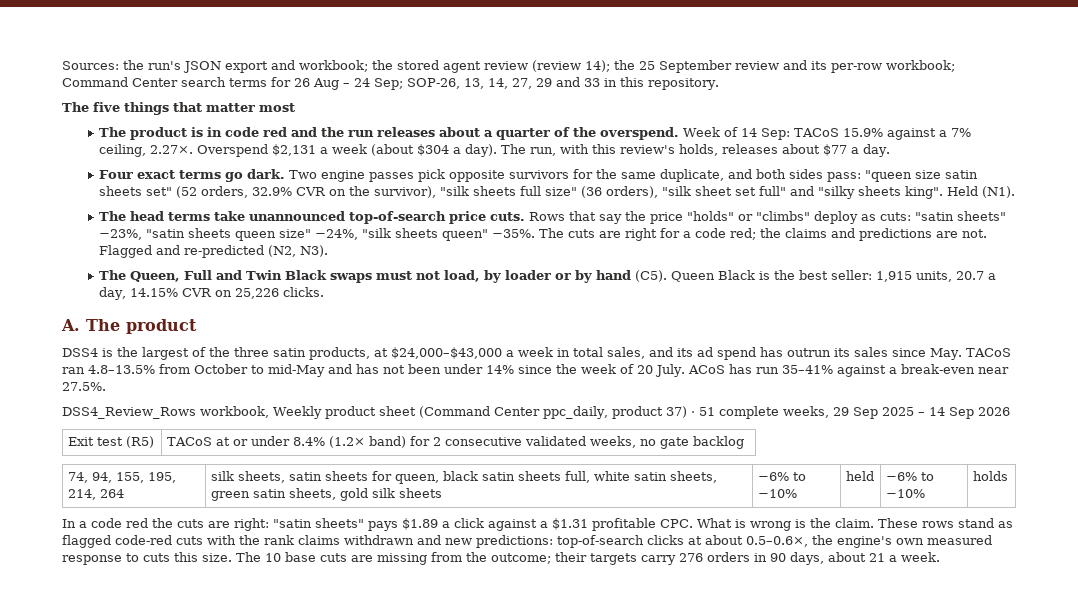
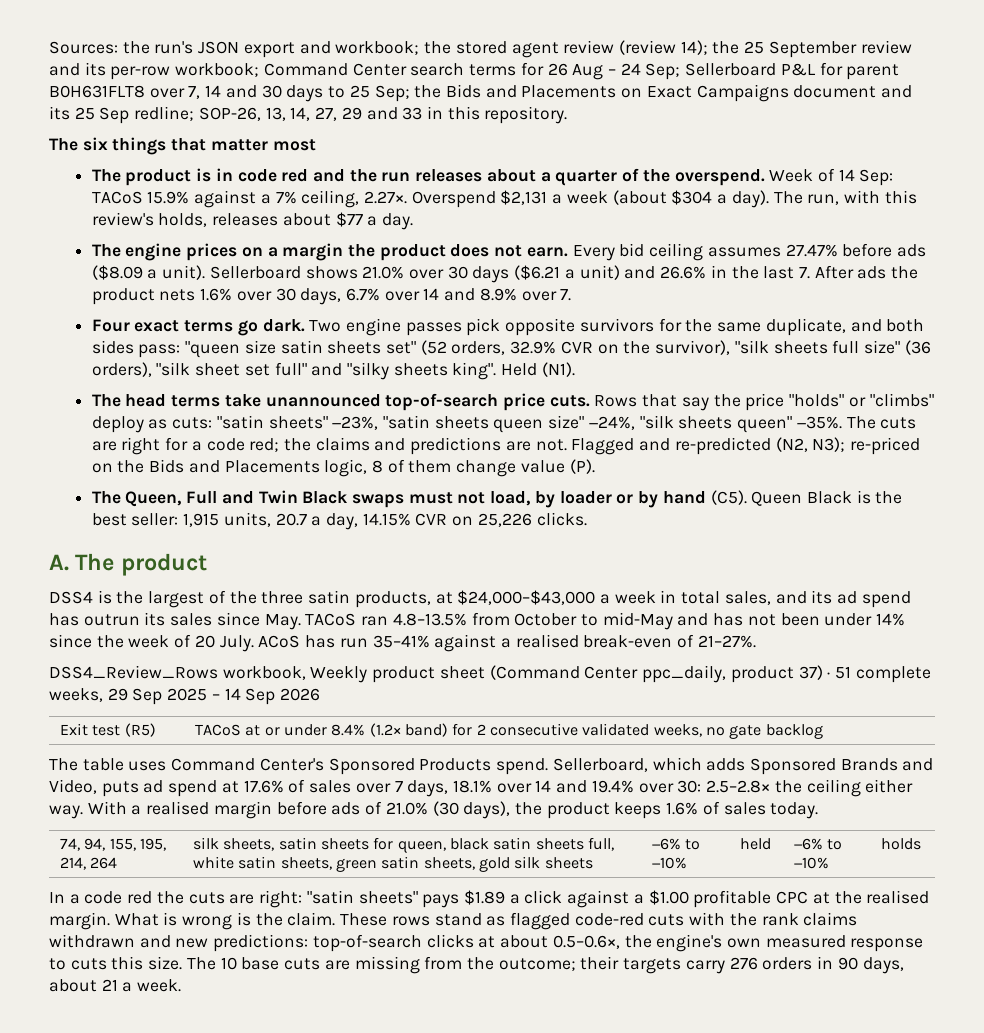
- Sources: the run's JSON export and workbook; the stored agent review (review 14); the 25 September review and its per-row workbook; Command Center search terms for 26 Aug – 24 Sep; SOP-26, 13, 14, 27, 29 and 33 in this repository.
+ Sources: the run's JSON export and workbook; the stored agent review (review 14); the 25 September review and its per-row workbook; Command Center search terms for 26 Aug – 24 Sep; Sellerboard P&L for parent B0H631FLT8 over 7, 14 and 30 days to 25 Sep; the Bids and Placements on Exact Campaigns document and its 25 Sep redline; SOP-26, 13, 14, 27, 29 and 33 in this repository.
- The five things that matter most
+ The six things that matter most
+ The engine prices on a margin the product does not earn. Every bid ceiling assumes 27.47% before ads ($8.09 a unit). Sellerboard shows 21.0% over 30 days ($6.21 a unit) and 26.6% in the last 7. After ads the product nets 1.6% over 30 days, 6.7% over 14 and 8.9% over 7.
- Flagged and re-predicted (N2, N3).
+ Flagged and re-predicted (N2, N3); re-priced on the Bids and Placements logic, 8 of them change value (P).
- ACoS has run 35–41% against a break-even near 27.5%.
+ ACoS has run 35–41% against a realised break-even of 21–27%.
+ The table uses Command Center's Sponsored Products spend. Sellerboard, which adds Sponsored Brands and Video, puts ad spend at 17.6% of sales over 7 days, 18.1% over 14 and 19.4% over 30: 2.5–2.8× the ceiling either way. With a realised margin before ads of 21.0% (30 days), the product keeps 1.6% of sales today.
- In a code red the cuts are right: "satin sheets" pays $1.89 a click against a $1.31 profitable CPC. What is wrong is the claim.
+ In a code red the cuts are right: "satin sheets" pays $1.89 a click against a $1.00 profitable CPC at the realised margin. What is wrong is the claim.

